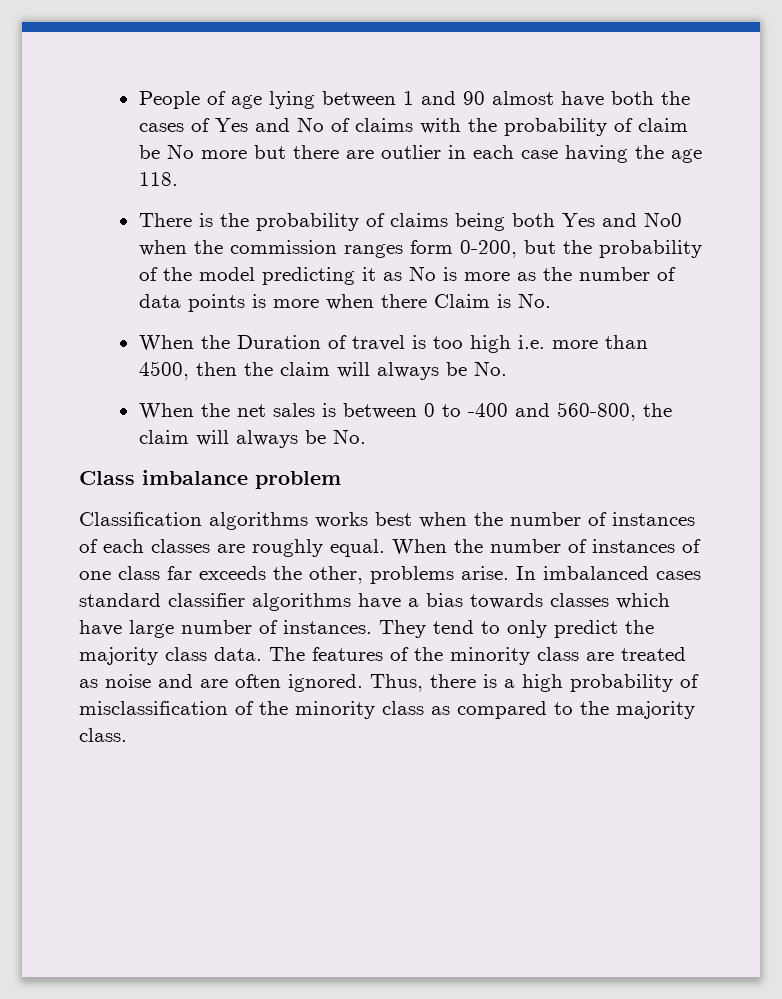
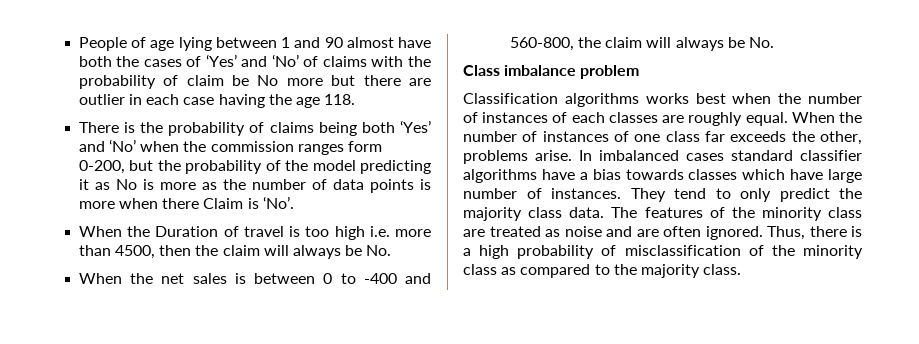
- People of age lying between 1 and 90 almost have both the cases of Yes and No of claims with the probability of claim be No more but there are outlier in each case having the age 118.
+ People of age lying between 1 and 90 almost have both the cases of ‘Yes’ and ‘No’ of claims with the probability of claim be No more but there are outlier in each case having the age 118.
- There is the probability of claims being both Yes and No0 when the commission ranges form 0-200, but the probability of the model predicting it as No is more as the number of data points is more when there Claim is No.
+ There is the probability of claims being both ‘Yes’ and ‘No’ when the commission ranges form 0-200, but the probability of the model predicting it as No is more as the number of data points is more when there Claim is ‘No’.

